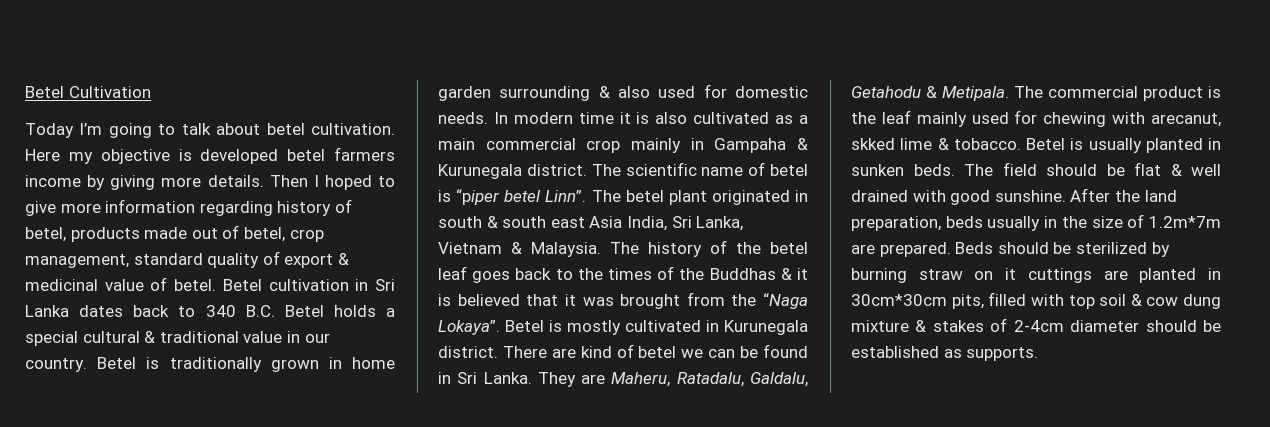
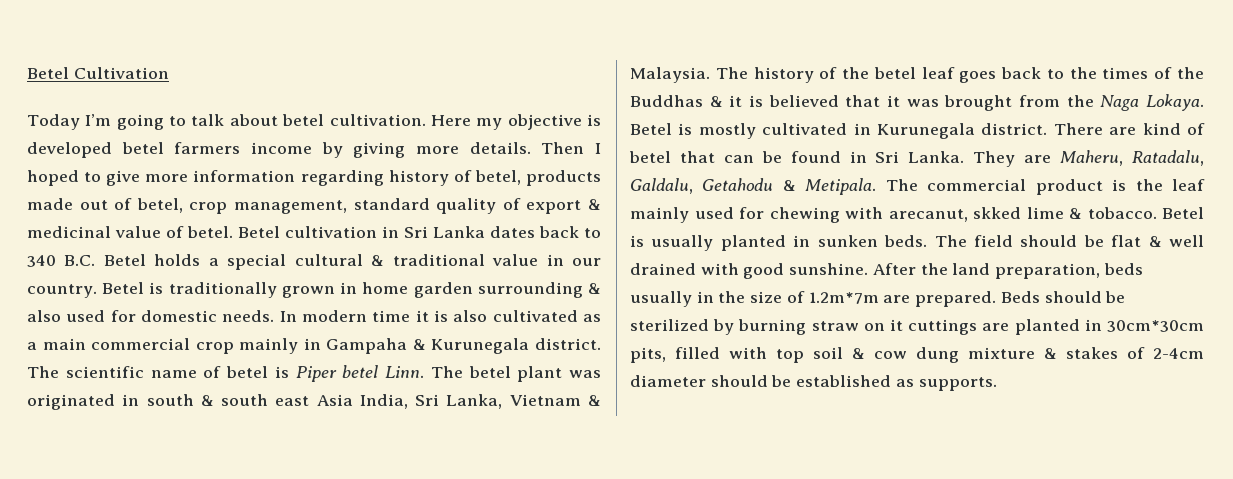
- The scientific name of betel is “piper betel Linn”.
+ The scientific name of betel is Piper betel Linn.
- The betel plant originated in south & south east Asia India, Sri Lanka, Vietnam & Malaysia.
+ The betel plant was originated in south & south east Asia India, Sri Lanka, Vietnam & Malaysia.
- The history of the betel leaf goes back to the times of the Buddhas & it is believed that it was brought from the “Naga Lokaya”.
+ The history of the betel leaf goes back to the times of the Buddhas & it is believed that it was brought from the Naga Lokaya.
- There are kind of betel we can be found in Sri Lanka.
+ There are kind of betel that can be found in Sri Lanka.

